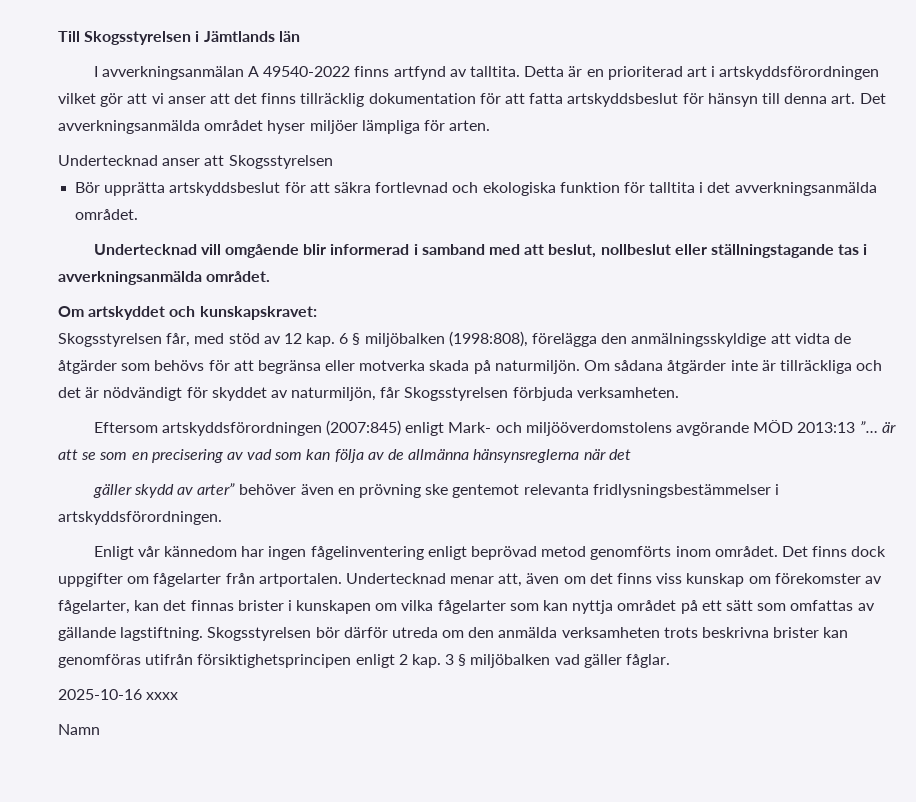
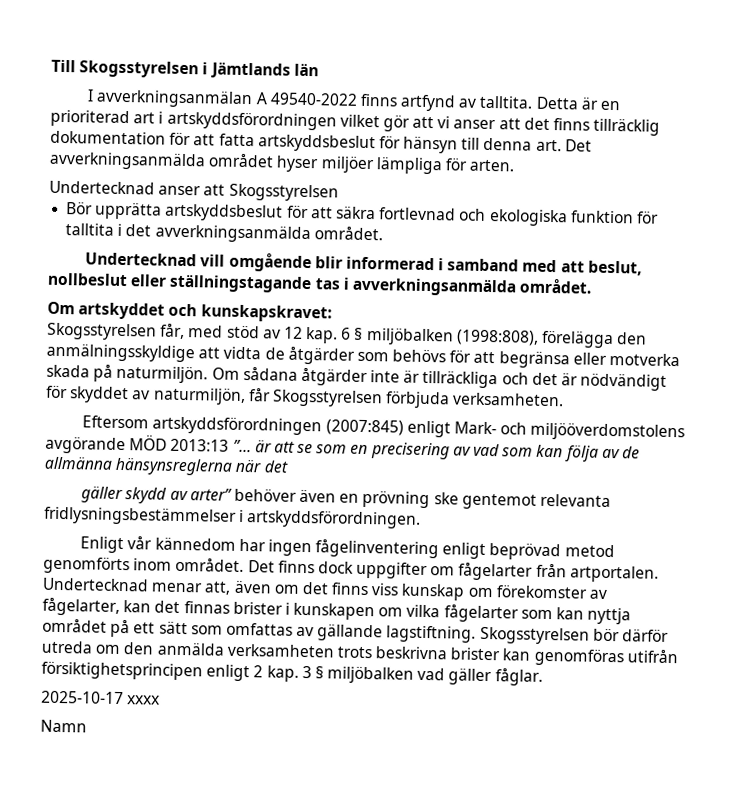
- 2025-10-16 xxxx
+ 2025-10-17 xxxx

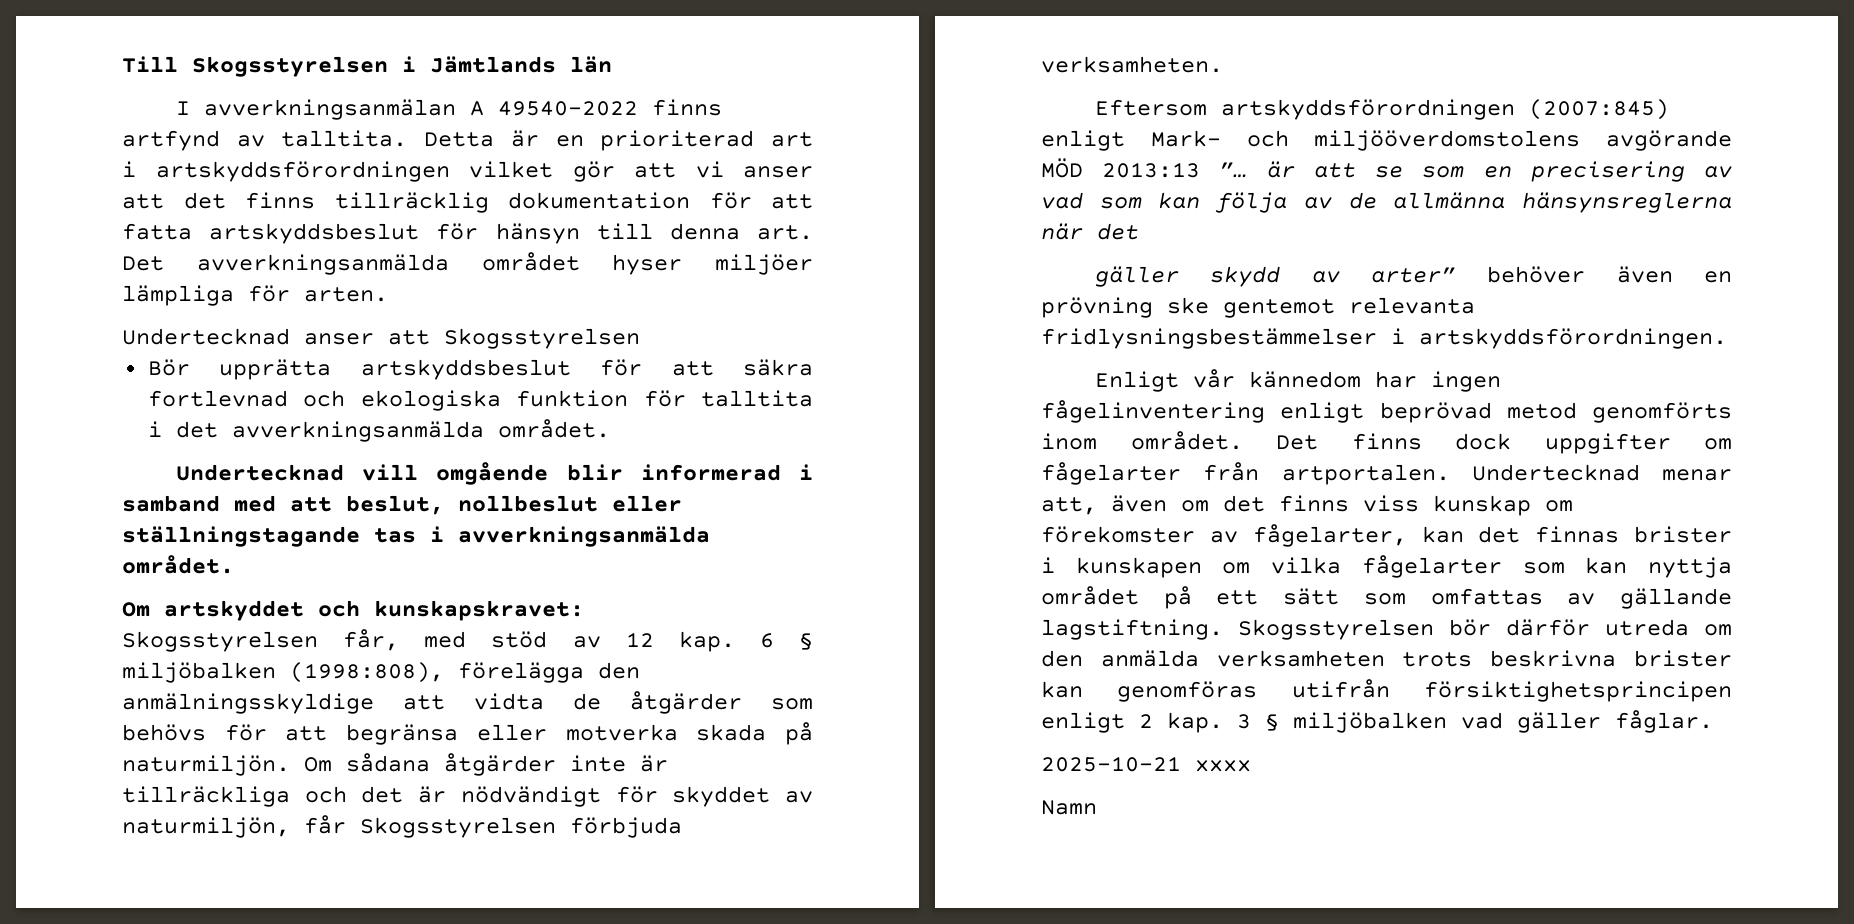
- 2025-10-17 xxxx
+ 2025-10-21 xxxx

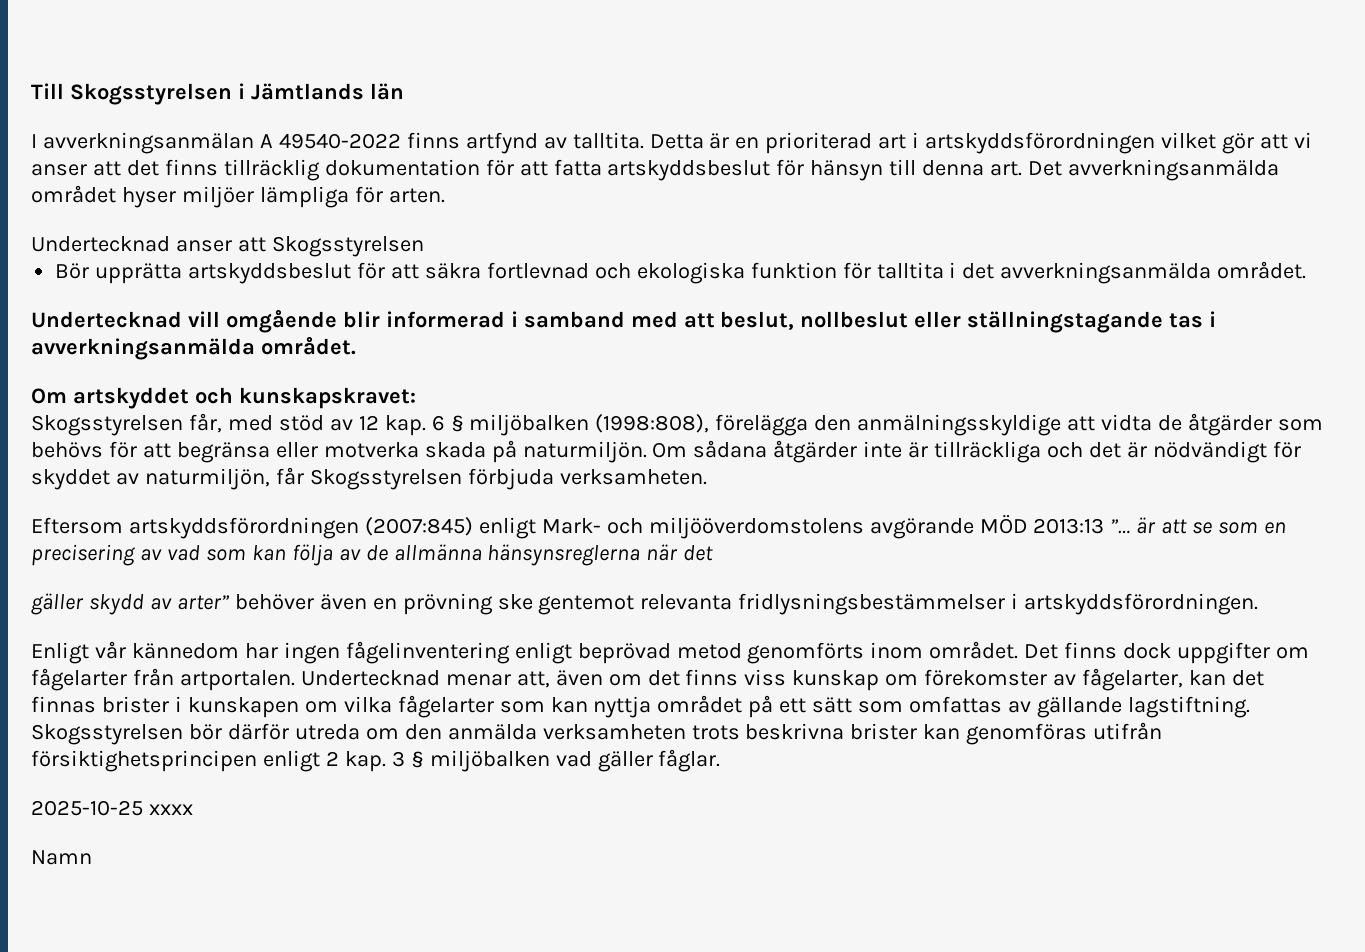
- 2025-10-21 xxxx
+ 2025-10-25 xxxx

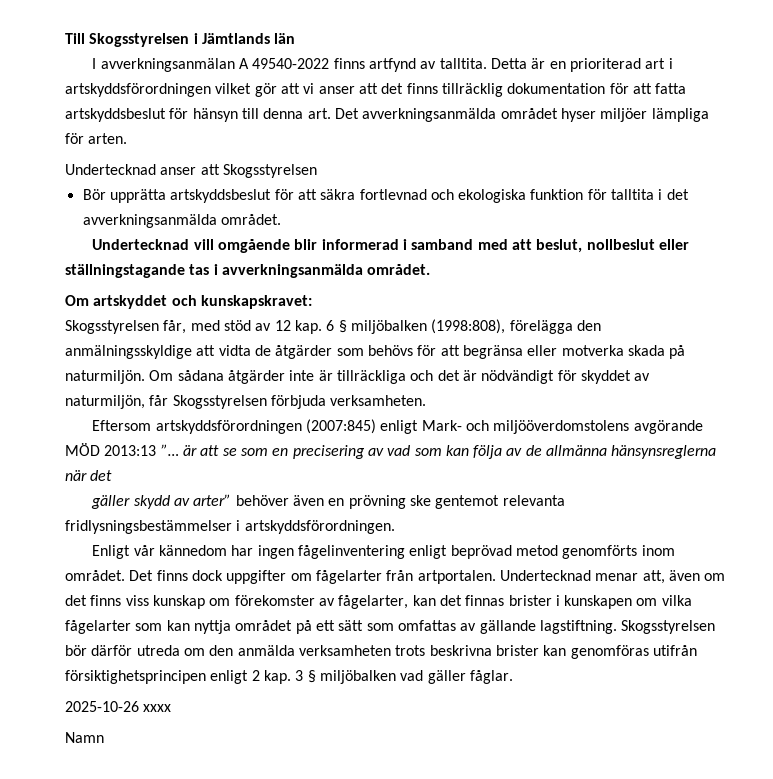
- 2025-10-25 xxxx
+ 2025-10-26 xxxx

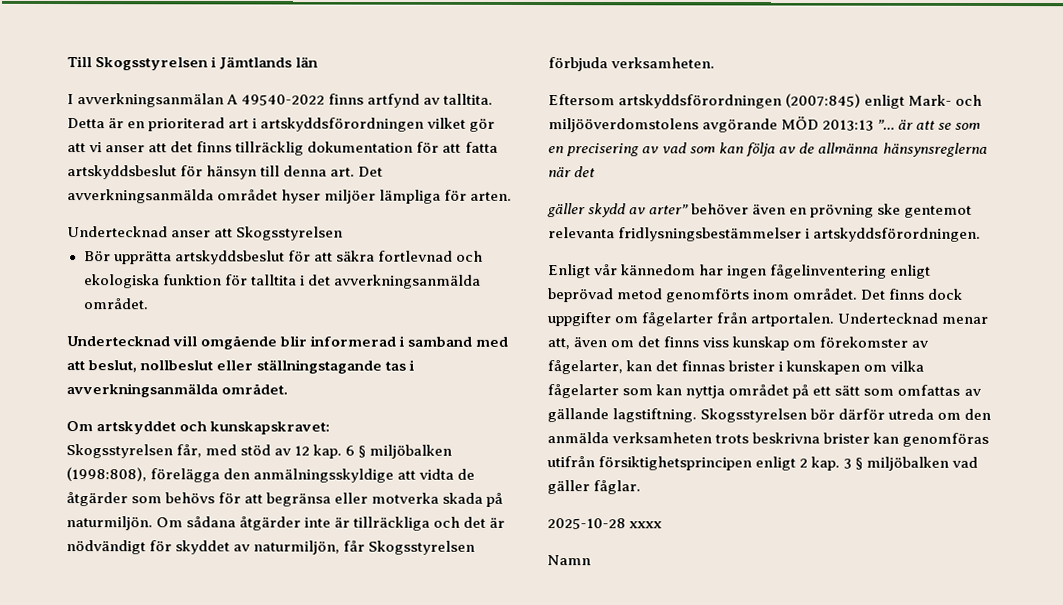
- 2025-10-26 xxxx
+ 2025-10-28 xxxx

